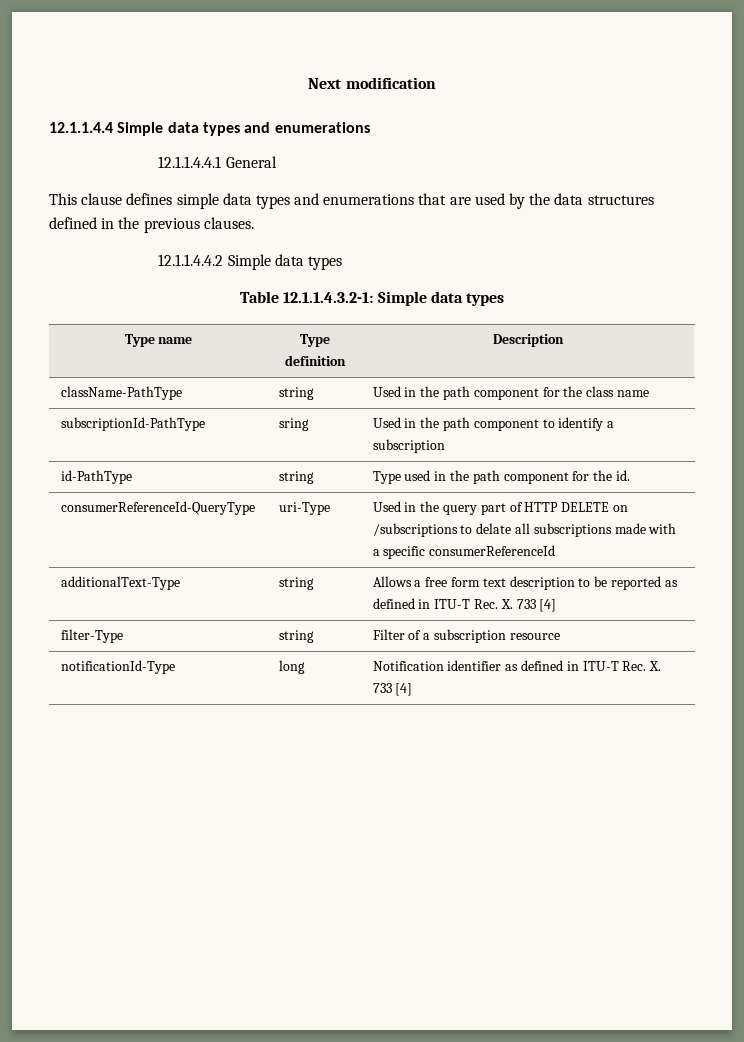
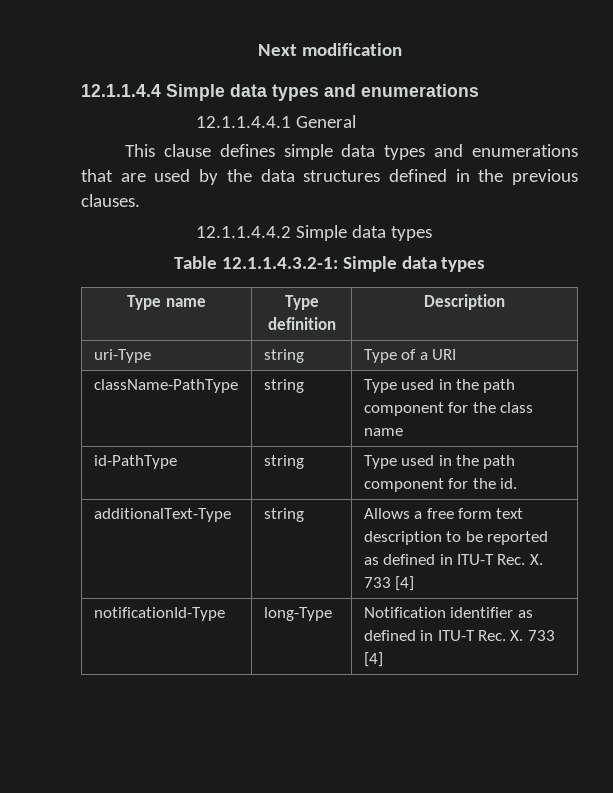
+ uri-Type | string | Type of a URI
- className-PathType | string | Used in the path component for the class name
+ className-PathType | string | Type used in the path component for the class name
- subscriptionId-PathType | sring | Used in the path component to identify a subscription
- consumerReferenceId-QueryType | uri-Type | Used in the query part of HTTP DELETE on /subscriptions to delate all subscriptions made with a specific consumerReferenceId
- filter-Type | string | Filter of a subscription resource
- notificationId-Type | long | Notification identifier as defined in ITU-T Rec. X. 733 [4]
+ notificationId-Type | long-Type | Notification identifier as defined in ITU-T Rec. X. 733 [4]

